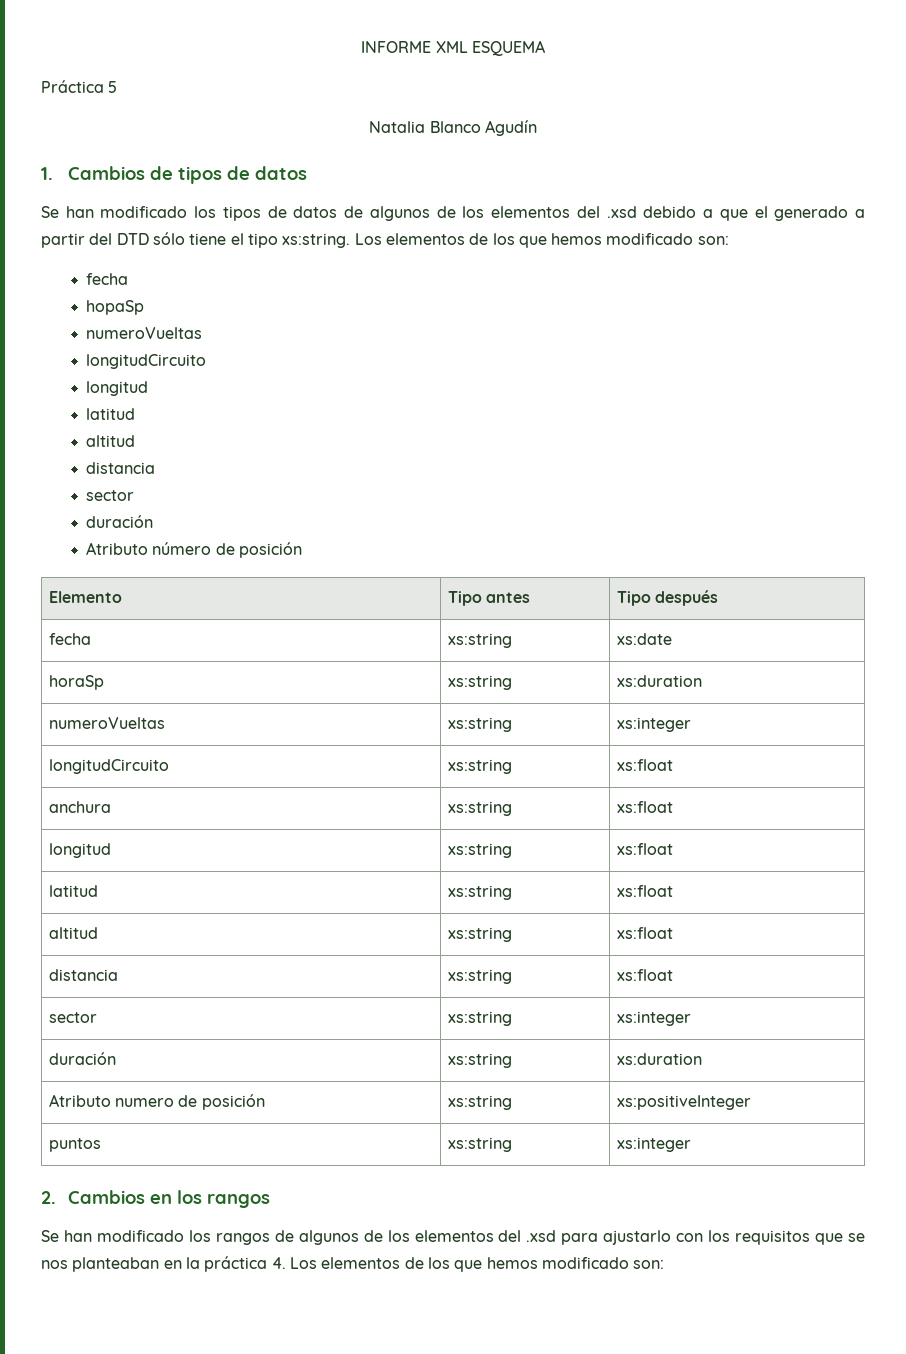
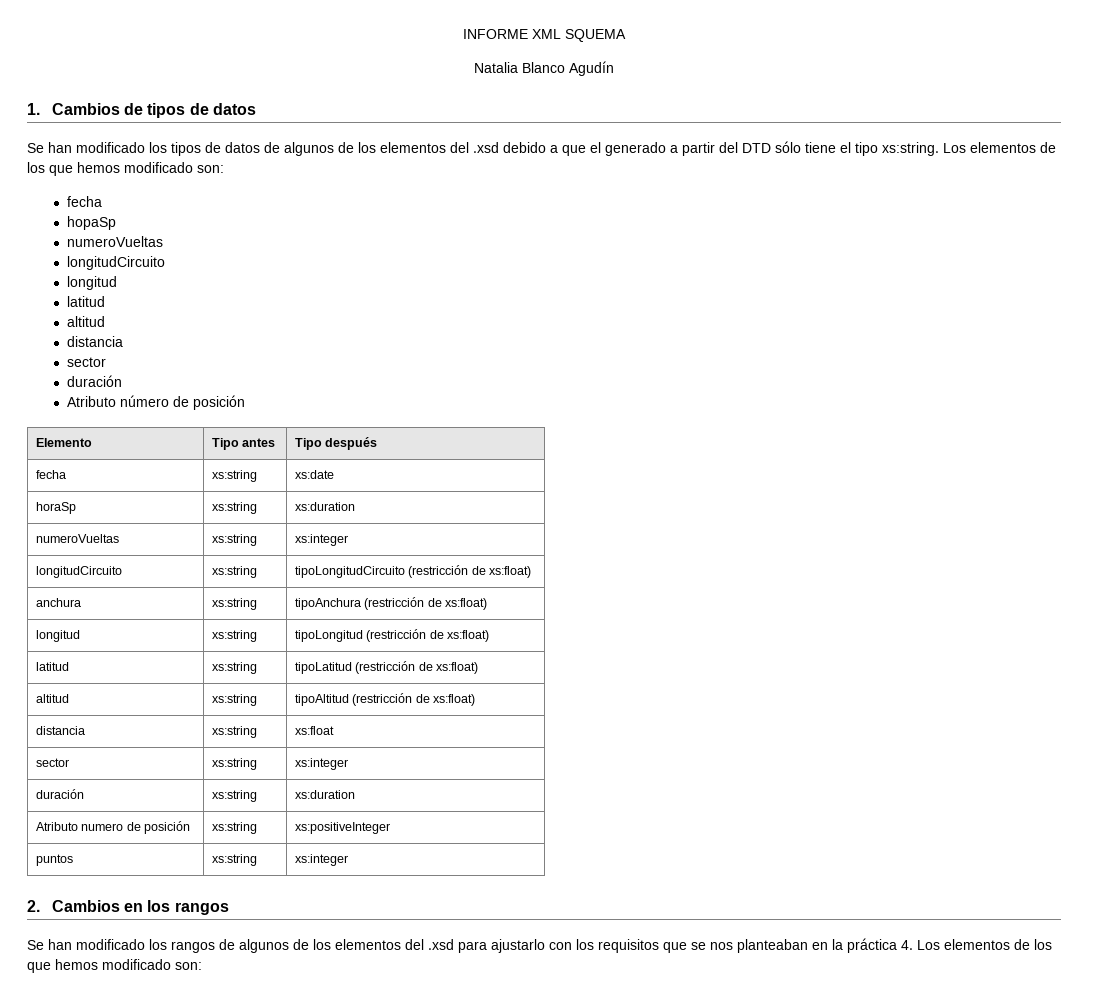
- INFORME XML ESQUEMA
- Práctica 5
+ INFORME XML SQUEMA
- longitudCircuito | xs:string | xs:float
- anchura | xs:string | xs:float
- longitud | xs:string | xs:float
- latitud | xs:string | xs:float
- altitud | xs:string | xs:float
+ longitudCircuito | xs:string | tipoLongitudCircuito (restricción de xs:float)
+ anchura | xs:string | tipoAnchura (restricción de xs:float)
+ longitud | xs:string | tipoLongitud (restricción de xs:float)
+ latitud | xs:string | tipoLatitud (restricción de xs:float)
+ altitud | xs:string | tipoAltitud (restricción de xs:float)

